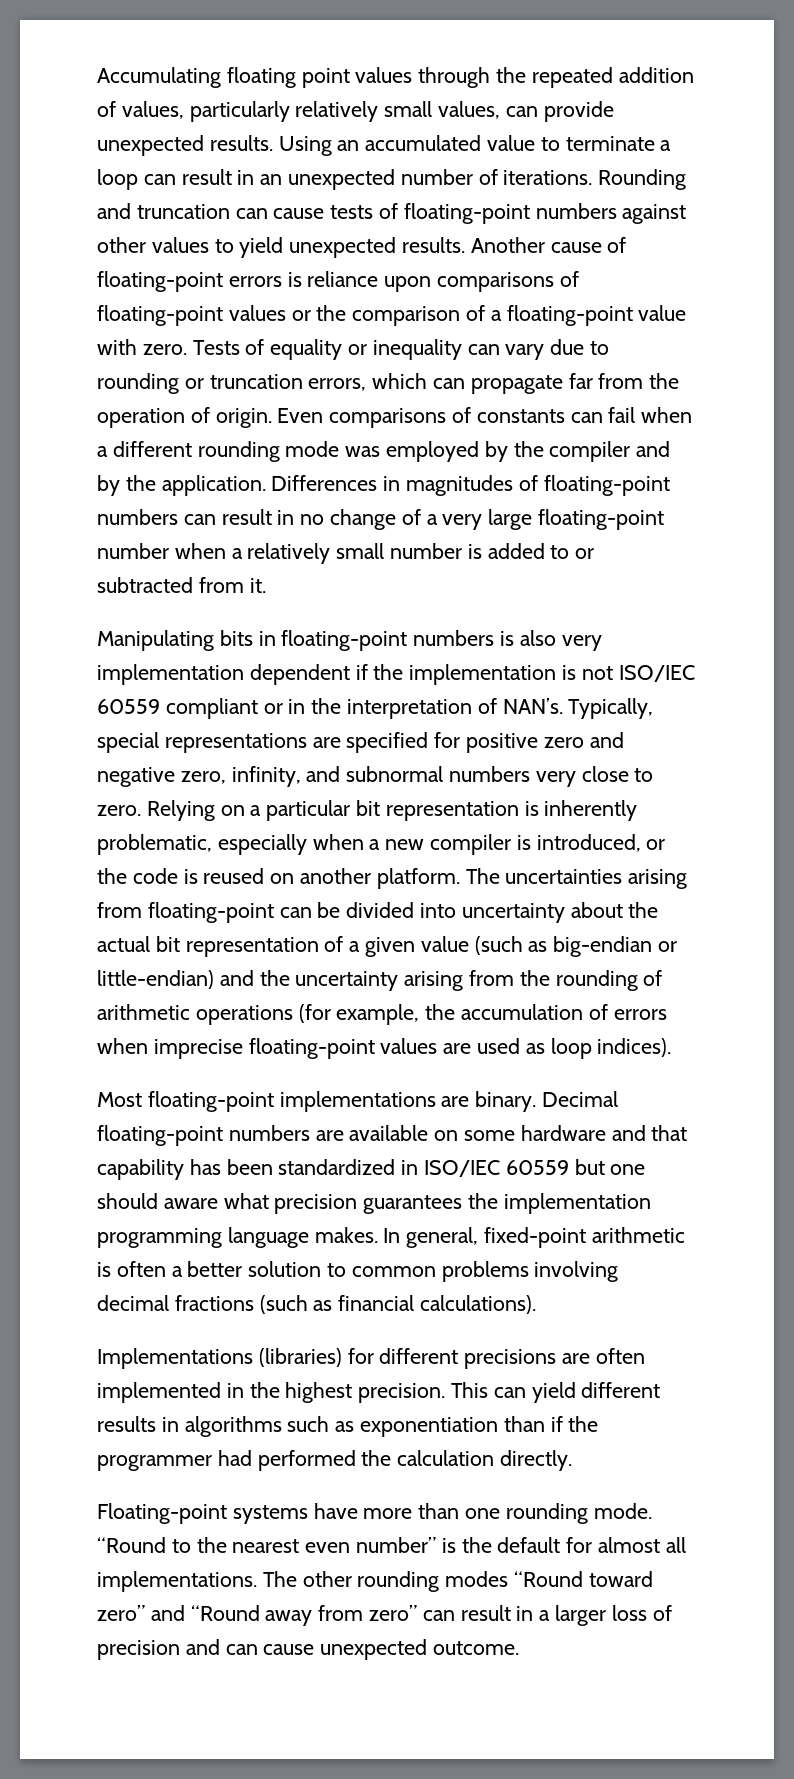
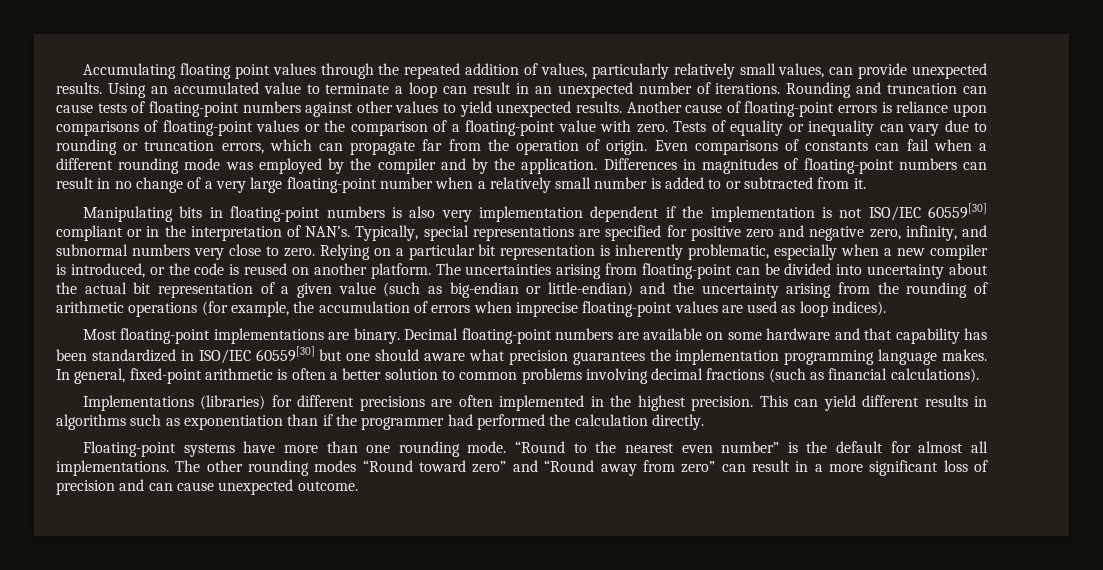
- Manipulating bits in floating-point numbers is also very implementation dependent if the implementation is not ISO/IEC 60559 compliant or in the interpretation of NAN’s.
+ Manipulating bits in floating-point numbers is also very implementation dependent if the implementation is not ISO/IEC 60559[30] compliant or in the interpretation of NAN’s.
- Decimal floating-point numbers are available on some hardware and that capability has been standardized in ISO/IEC 60559 but one should aware what precision guarantees the implementation programming language makes.
+ Decimal floating-point numbers are available on some hardware and that capability has been standardized in ISO/IEC 60559[30] but one should aware what precision guarantees the implementation programming language makes.
- The other rounding modes “Round toward zero” and “Round away from zero” can result in a larger loss of precision and can cause unexpected outcome.
+ The other rounding modes “Round toward zero” and “Round away from zero” can result in a more significant loss of precision and can cause unexpected outcome.

